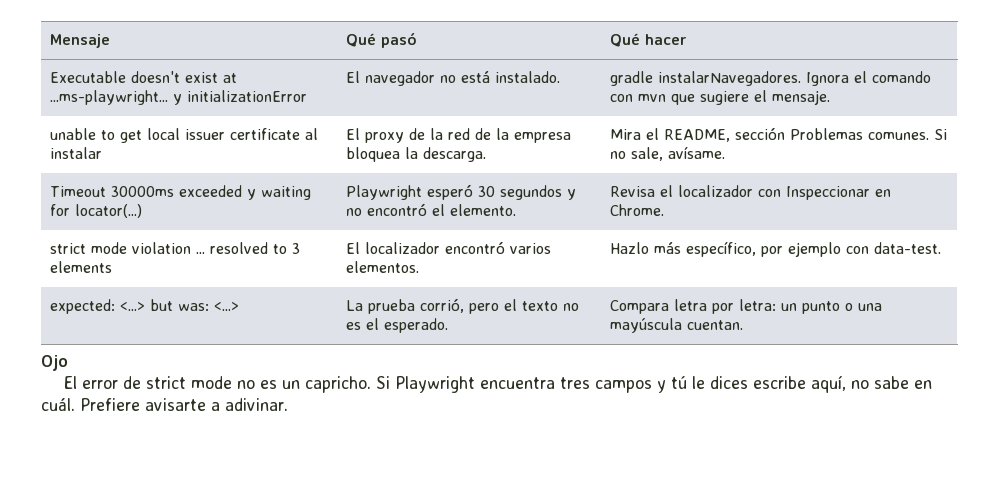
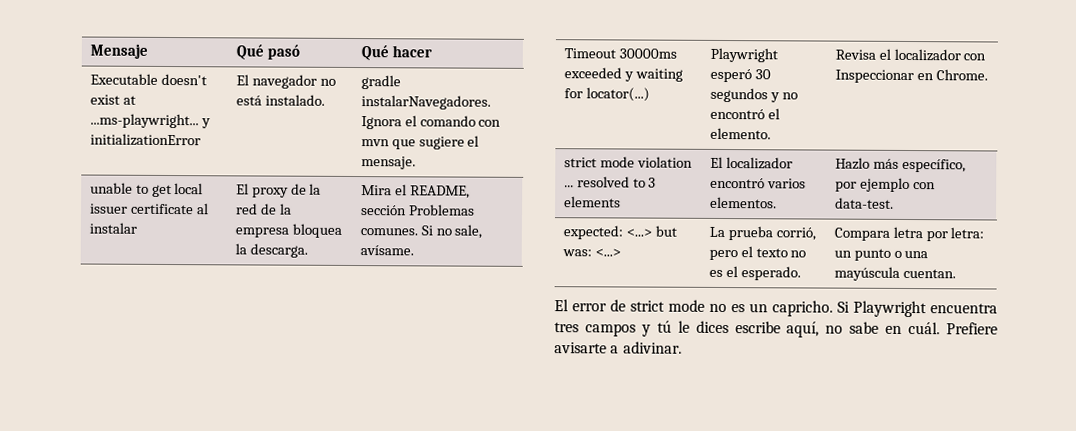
- Ojo

